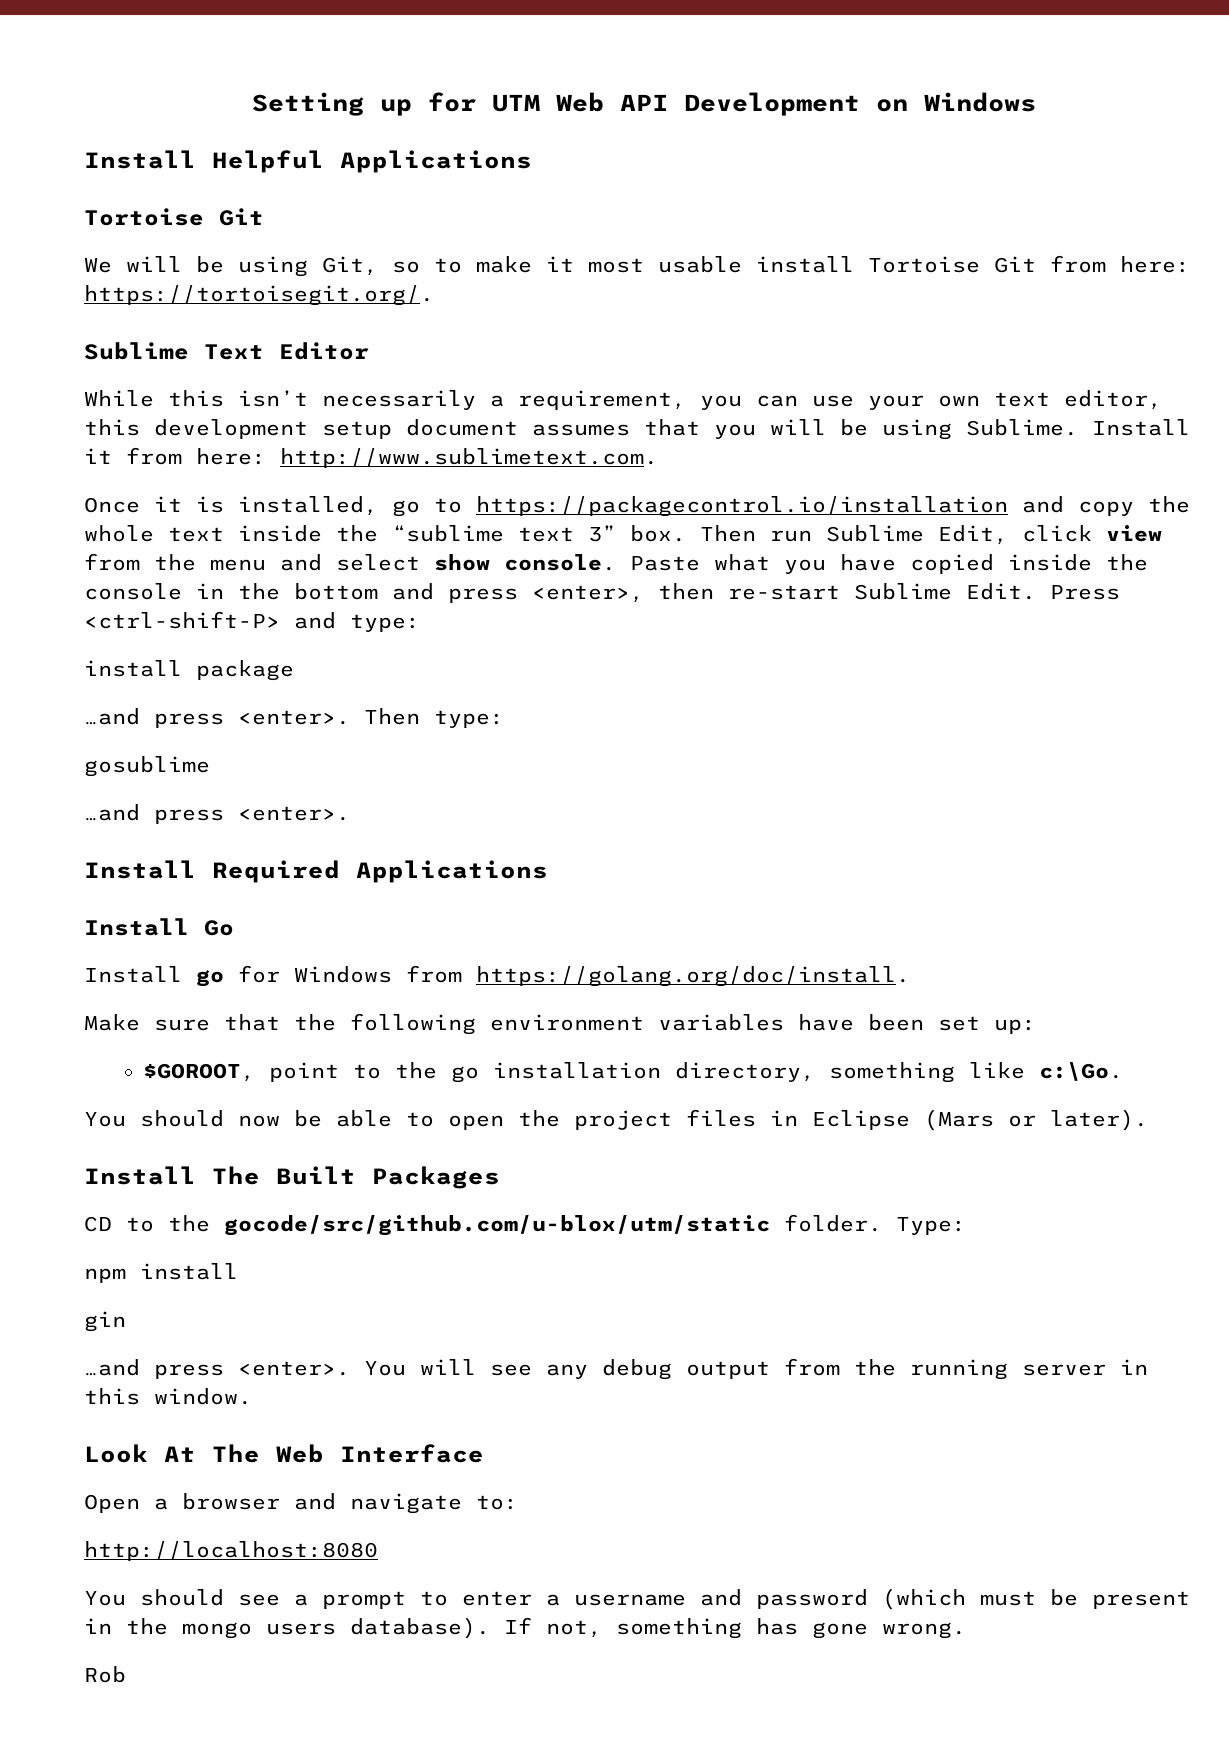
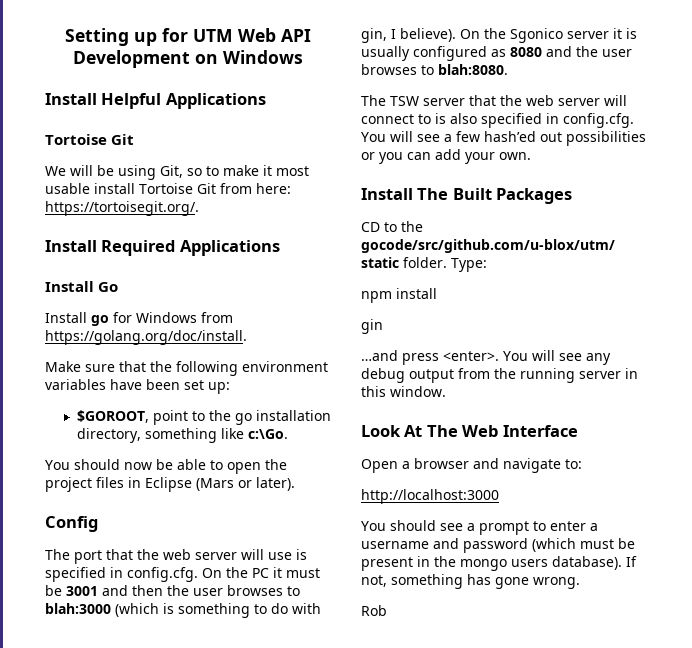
- Sublime Text Editor
- While this isn’t necessarily a requirement, you can use your own text editor, this development setup document assumes that you will be using Sublime. Install it from here: http://www.sublimetext.com.
- Once it is installed, go to https://packagecontrol.io/installation and copy the whole text inside the “sublime text 3” box. Then run Sublime Edit, click view from the menu and select show console. Paste what you have copied inside the console in the bottom and press <enter>, then re-start Sublime Edit. Press <ctrl-shift-P> and type:
- install package
- …and press <enter>. Then type:
- gosublime
- …and press <enter>.
+ Config
+ The port that the web server will use is specified in config.cfg. On the PC it must be 3001 and then the user browses to blah:3000 (which is something to do with gin, I believe). On the Sgonico server it is usually configured as 8080 and the user browses to blah:8080.
+ The TSW server that the web server will connect to is also specified in config.cfg. You will see a few hash’ed out possibilities or you can add your own.
- http://localhost:8080
+ http://localhost:3000

